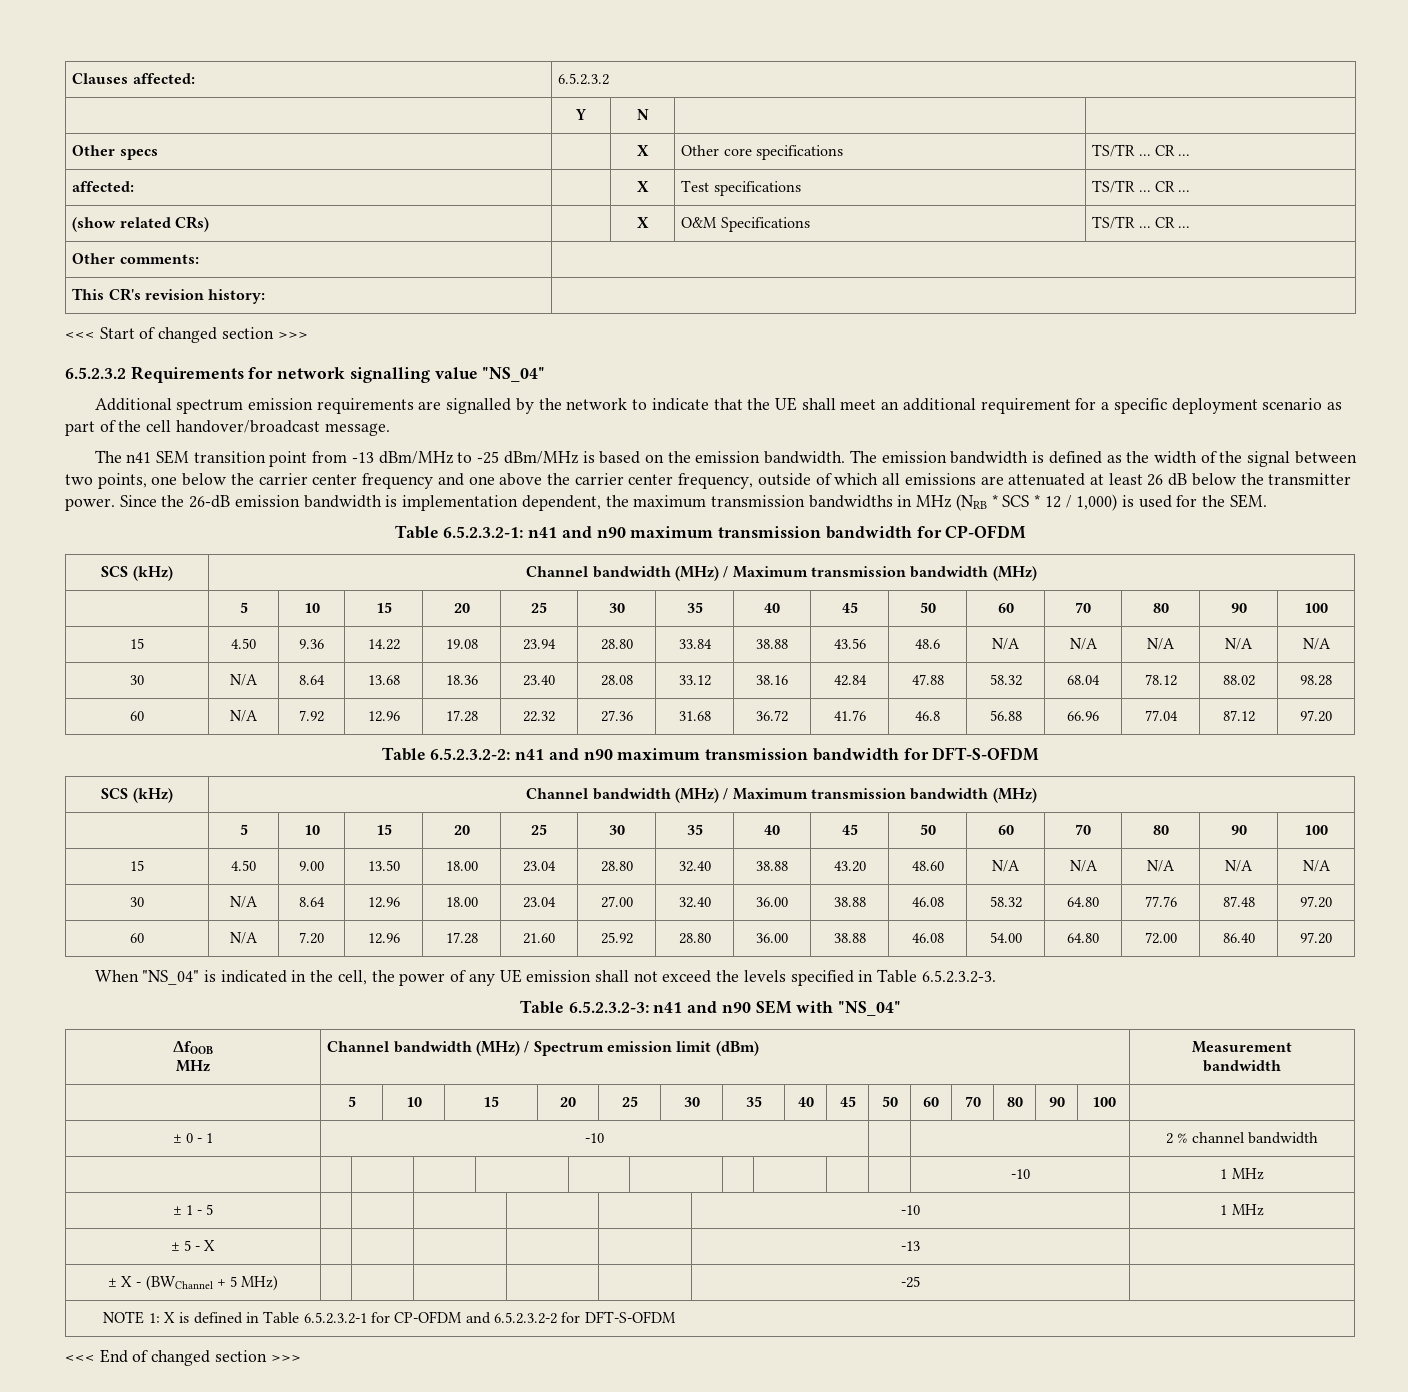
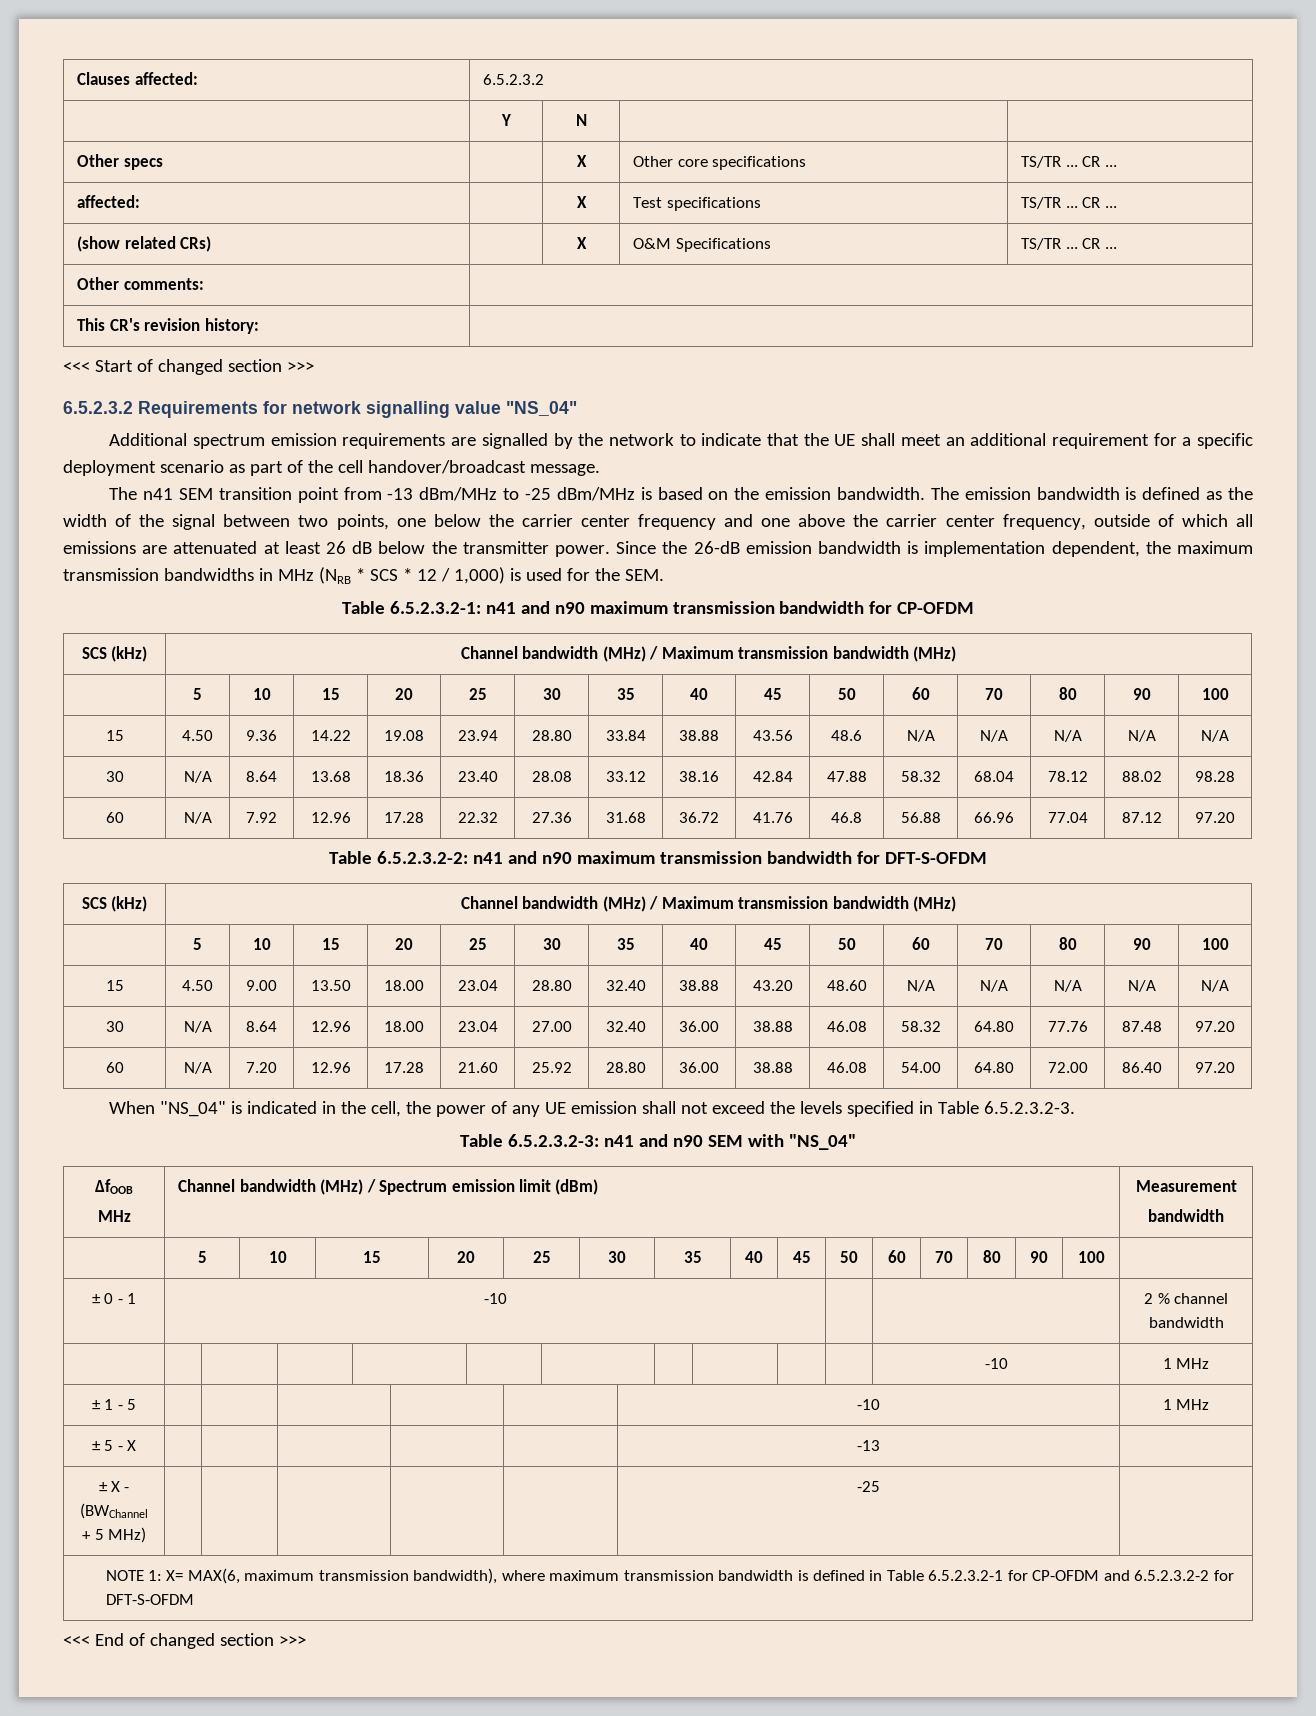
- NOTE 1: X is defined in Table 6.5.2.3.2-1 for CP-OFDM and 6.5.2.3.2-2 for DFT-S-OFDM
+ NOTE 1: X= MAX(6, maximum transmission bandwidth), where maximum transmission bandwidth is defined in Table 6.5.2.3.2-1 for CP-OFDM and 6.5.2.3.2-2 for DFT-S-OFDM

